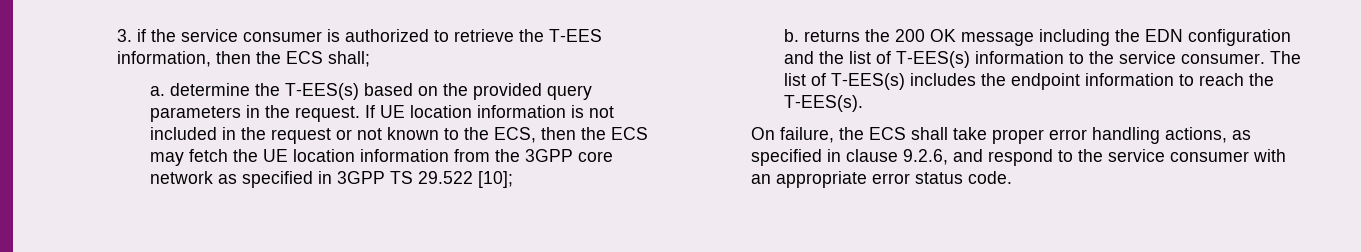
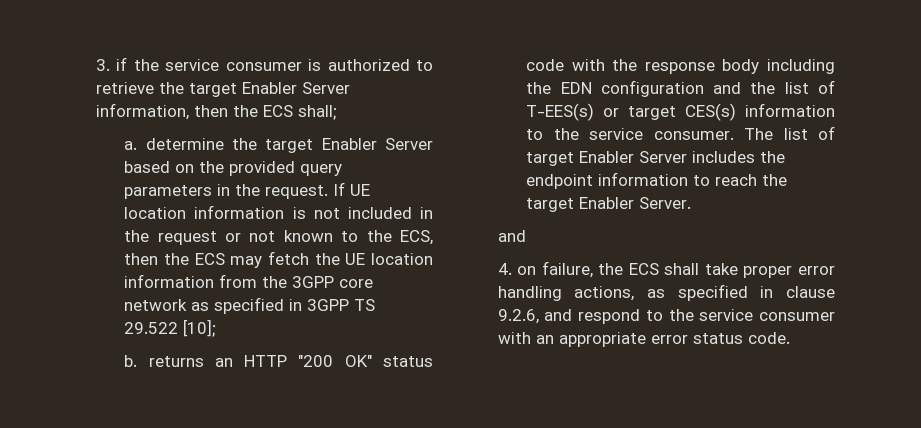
- 3. if the service consumer is authorized to retrieve the T-EES information, then the ECS shall;
+ 3. if the service consumer is authorized to retrieve the target Enabler Server information, then the ECS shall;
- a. determine the T-EES(s) based on the provided query parameters in the request.
+ a. determine the target Enabler Server based on the provided query parameters in the request.
- b. returns the 200 OK message including the EDN configuration and the list of T-EES(s) information to the service consumer.
+ b. returns an HTTP "200 OK" status code with the response body including the EDN configuration and the list of T-EES(s) or target CES(s) information to the service consumer.
- The list of T-EES(s) includes the endpoint information to reach the T-EES(s).
- On failure, the ECS shall take proper error handling actions, as specified in clause 9.2.6, and respond to the service consumer with an appropriate error status code.
+ The list of target Enabler Server includes the endpoint information to reach the target Enabler Server.
+ and
+ 4. on failure, the ECS shall take proper error handling actions, as specified in clause 9.2.6, and respond to the service consumer with an appropriate error status code.

